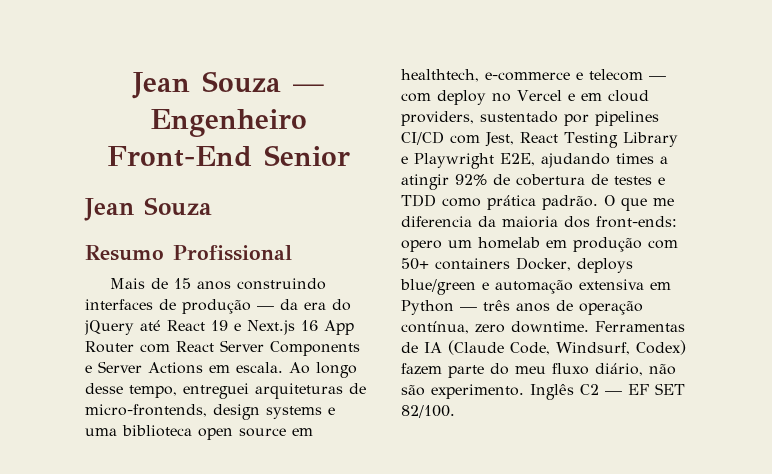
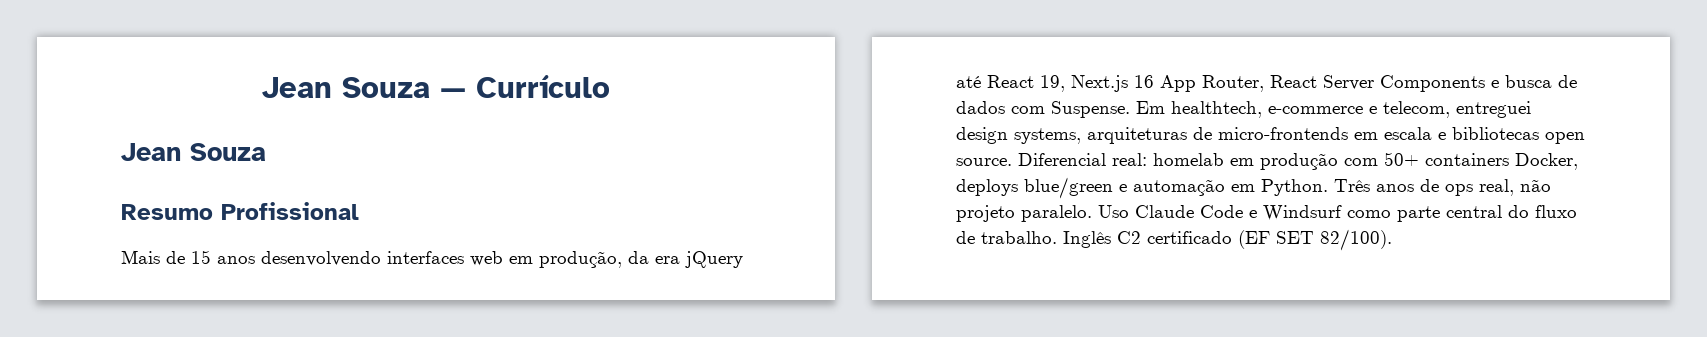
- Jean Souza — Engenheiro Front-End Senior
+ Jean Souza — Currículo
- Mais de 15 anos construindo interfaces de produção — da era do jQuery até React 19 e Next.js 16 App Router com React Server Components e Server Actions em escala. Ao longo desse tempo, entreguei arquiteturas de micro-frontends, design systems e uma biblioteca open source em healthtech, e-commerce e telecom — com deploy no Vercel e em cloud providers, sustentado por pipelines CI/CD com Jest, React Testing Library e Playwright E2E, ajudando times a atingir 92% de cobertura de testes e TDD como prática padrão. O que me diferencia da maioria dos front-ends: opero um homelab em produção com 50+ containers Docker, deploys blue/green e automação extensiva em Python — três anos de operação contínua, zero downtime. Ferramentas de IA (Claude Code, Windsurf, Codex) fazem parte do meu fluxo diário, não são experimento. Inglês C2 — EF SET 82/100.
+ Mais de 15 anos desenvolvendo interfaces web em produção, da era jQuery até React 19, Next.js 16 App Router, React Server Components e busca de dados com Suspense. Em healthtech, e-commerce e telecom, entreguei design systems, arquiteturas de micro-frontends em escala e bibliotecas open source. Diferencial real: homelab em produção com 50+ containers Docker, deploys blue/green e automação em Python. Três anos de ops real, não projeto paralelo. Uso Claude Code e Windsurf como parte central do fluxo de trabalho. Inglês C2 certificado (EF SET 82/100).

